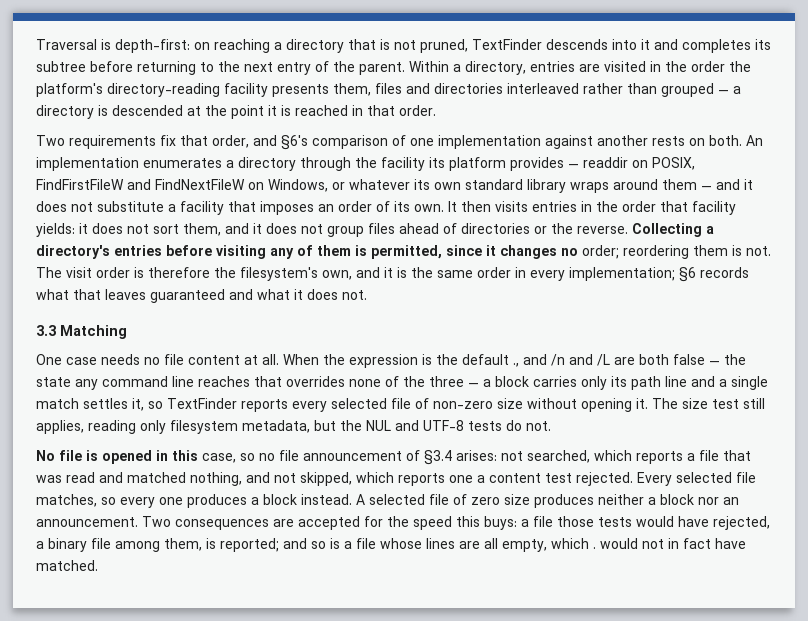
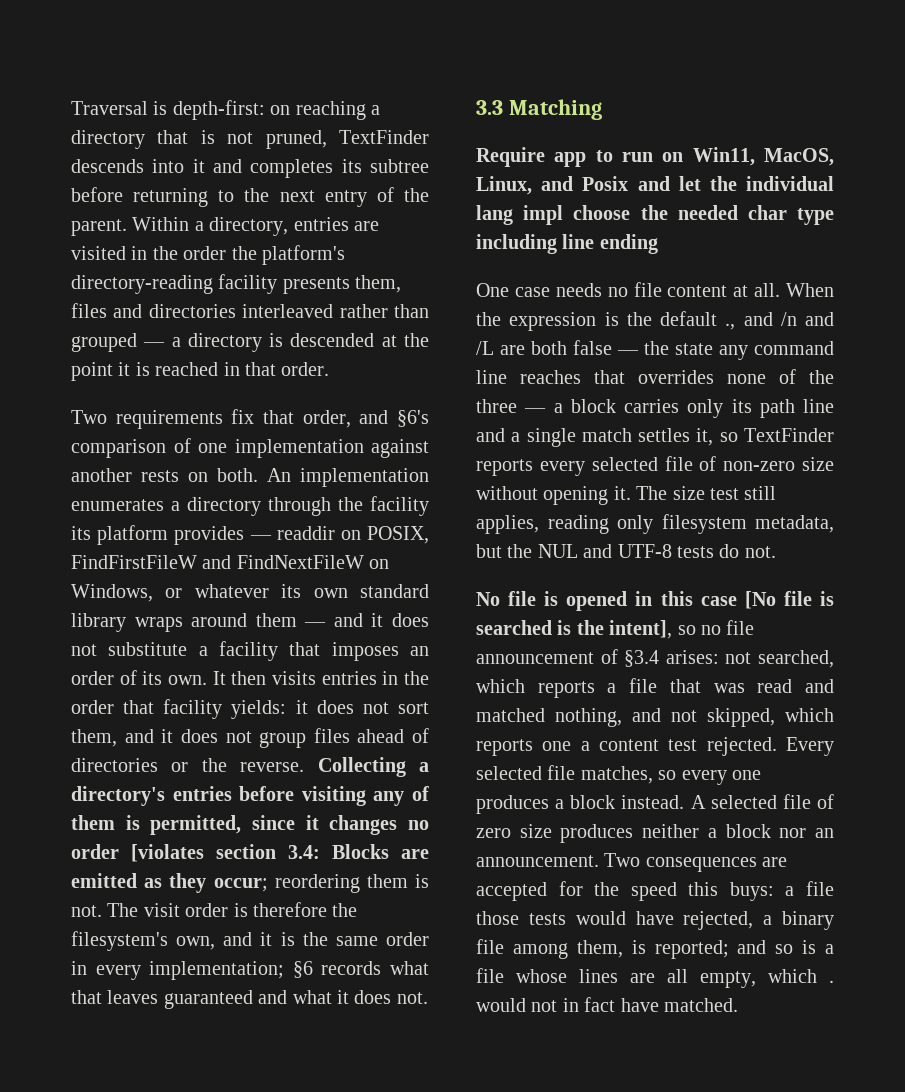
- Collecting a directory's entries before visiting any of them is permitted, since it changes no order; reordering them is not.
+ Collecting a directory's entries before visiting any of them is permitted, since it changes no order [violates section 3.4: Blocks are emitted as they occur; reordering them is not.
+ Require app to run on Win11, MacOS, Linux, and Posix and let the individual lang impl choose the needed char type including line ending
- No file is opened in this case, so no file announcement of §3.4 arises: not searched, which reports a file that was read and matched nothing, and not skipped, which reports one a content test rejected.
+ No file is opened in this case [No file is searched is the intent], so no file announcement of §3.4 arises: not searched, which reports a file that was read and matched nothing, and not skipped, which reports one a content test rejected.

